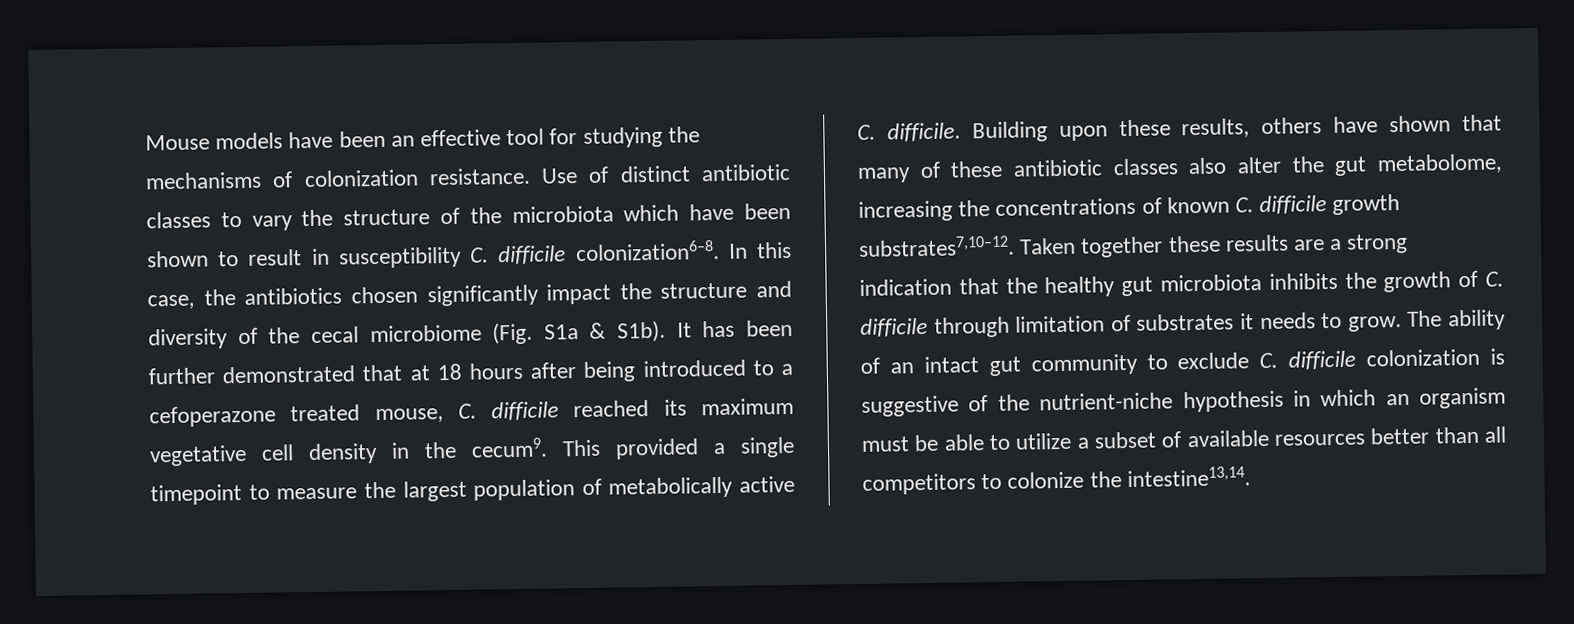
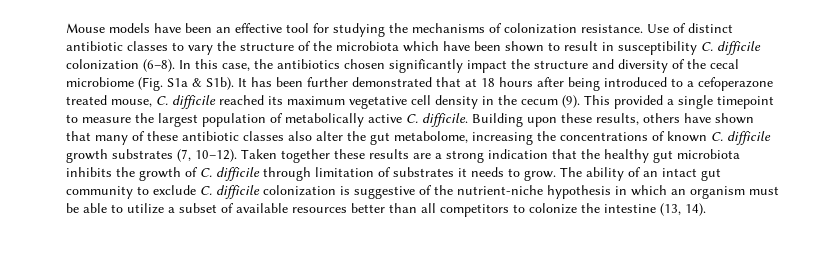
- Use of distinct antibiotic classes to vary the structure of the microbiota which have been shown to result in susceptibility C. difficile colonization6–8.
+ Use of distinct antibiotic classes to vary the structure of the microbiota which have been shown to result in susceptibility C. difficile colonization (6–8).
- It has been further demonstrated that at 18 hours after being introduced to a cefoperazone treated mouse, C. difficile reached its maximum vegetative cell density in the cecum9.
+ It has been further demonstrated that at 18 hours after being introduced to a cefoperazone treated mouse, C. difficile reached its maximum vegetative cell density in the cecum (9).
- Building upon these results, others have shown that many of these antibiotic classes also alter the gut metabolome, increasing the concentrations of known C. difficile growth substrates7,10–12.
+ Building upon these results, others have shown that many of these antibiotic classes also alter the gut metabolome, increasing the concentrations of known C. difficile growth substrates (7, 10–12).
- The ability of an intact gut community to exclude C. difficile colonization is suggestive of the nutrient-niche hypothesis in which an organism must be able to utilize a subset of available resources better than all competitors to colonize the intestine13,14.
+ The ability of an intact gut community to exclude C. difficile colonization is suggestive of the nutrient-niche hypothesis in which an organism must be able to utilize a subset of available resources better than all competitors to colonize the intestine (13, 14).

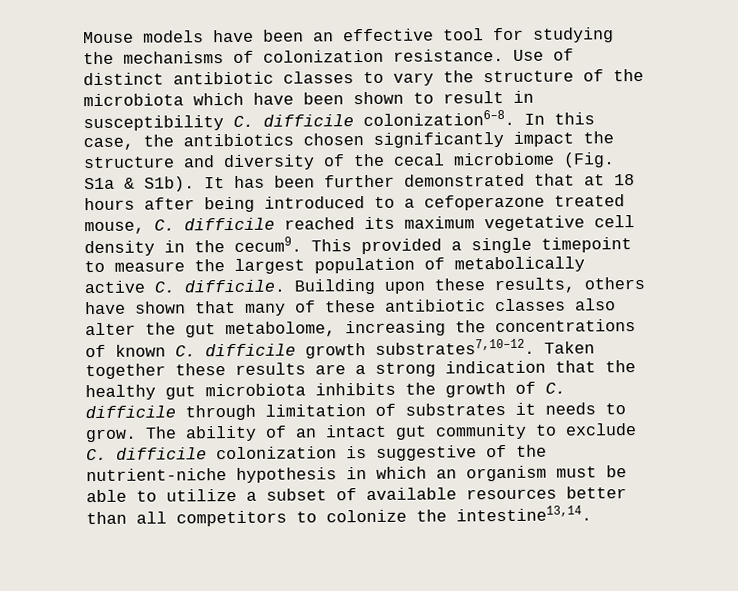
- Use of distinct antibiotic classes to vary the structure of the microbiota which have been shown to result in susceptibility C. difficile colonization (6–8).
+ Use of distinct antibiotic classes to vary the structure of the microbiota which have been shown to result in susceptibility C. difficile colonization6–8.
- It has been further demonstrated that at 18 hours after being introduced to a cefoperazone treated mouse, C. difficile reached its maximum vegetative cell density in the cecum (9).
+ It has been further demonstrated that at 18 hours after being introduced to a cefoperazone treated mouse, C. difficile reached its maximum vegetative cell density in the cecum9.
- Building upon these results, others have shown that many of these antibiotic classes also alter the gut metabolome, increasing the concentrations of known C. difficile growth substrates (7, 10–12).
+ Building upon these results, others have shown that many of these antibiotic classes also alter the gut metabolome, increasing the concentrations of known C. difficile growth substrates7,10–12.
- The ability of an intact gut community to exclude C. difficile colonization is suggestive of the nutrient-niche hypothesis in which an organism must be able to utilize a subset of available resources better than all competitors to colonize the intestine (13, 14).
+ The ability of an intact gut community to exclude C. difficile colonization is suggestive of the nutrient-niche hypothesis in which an organism must be able to utilize a subset of available resources better than all competitors to colonize the intestine13,14.

